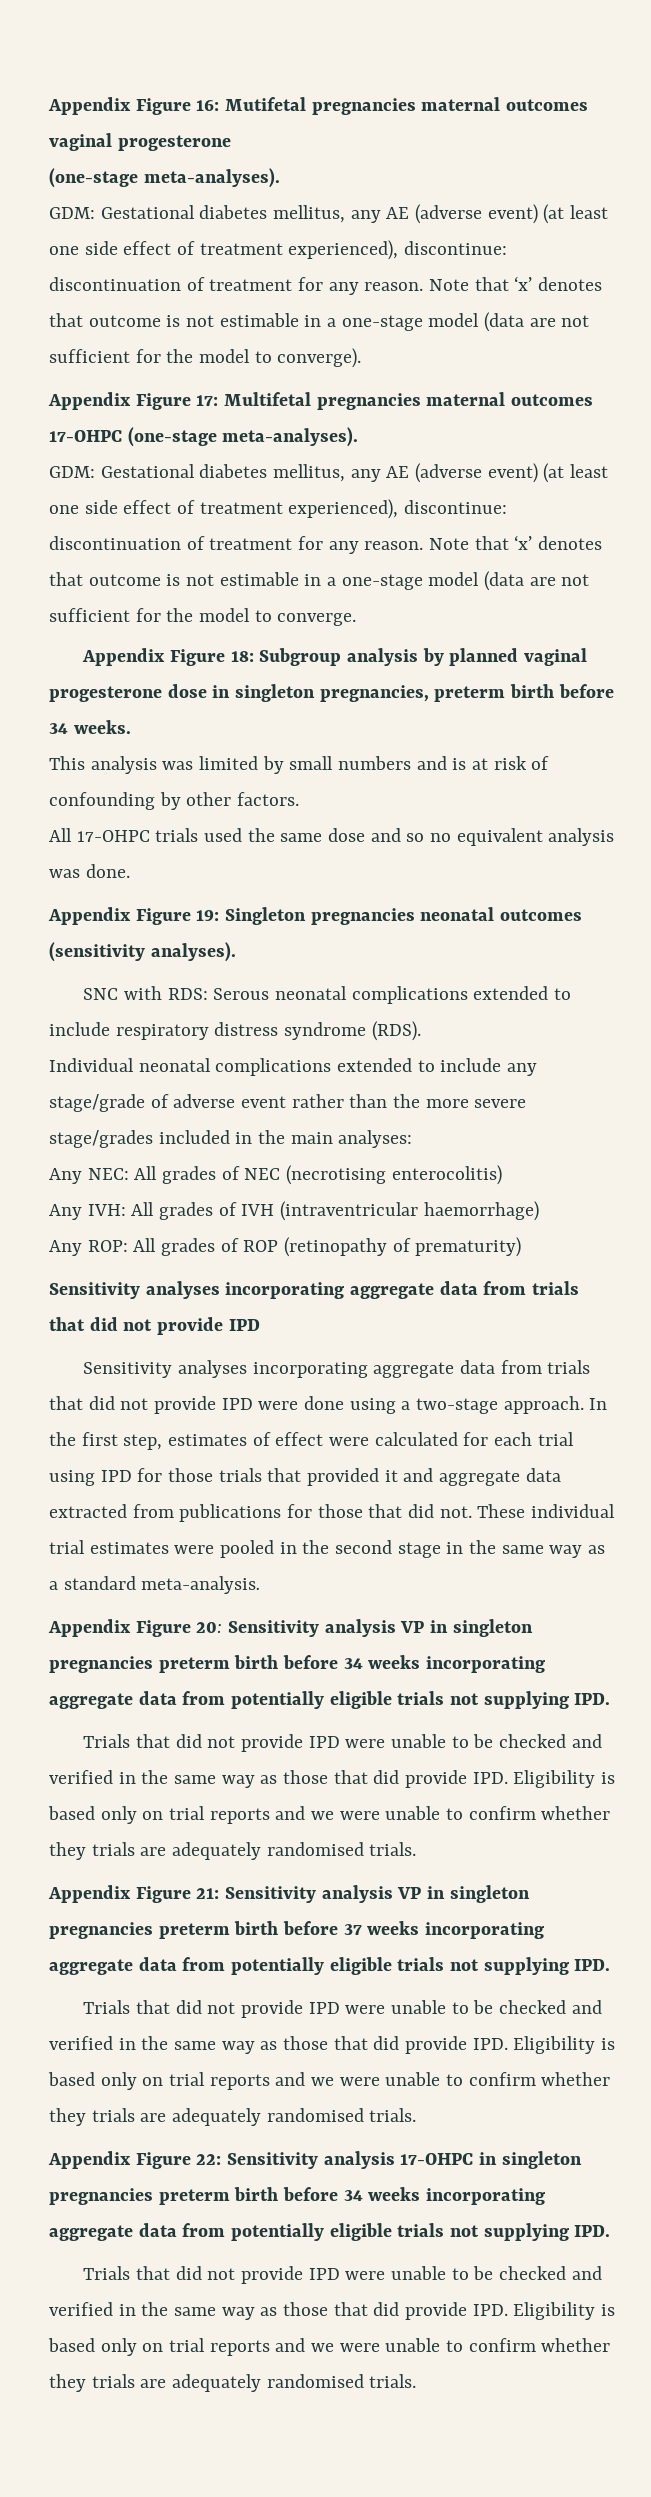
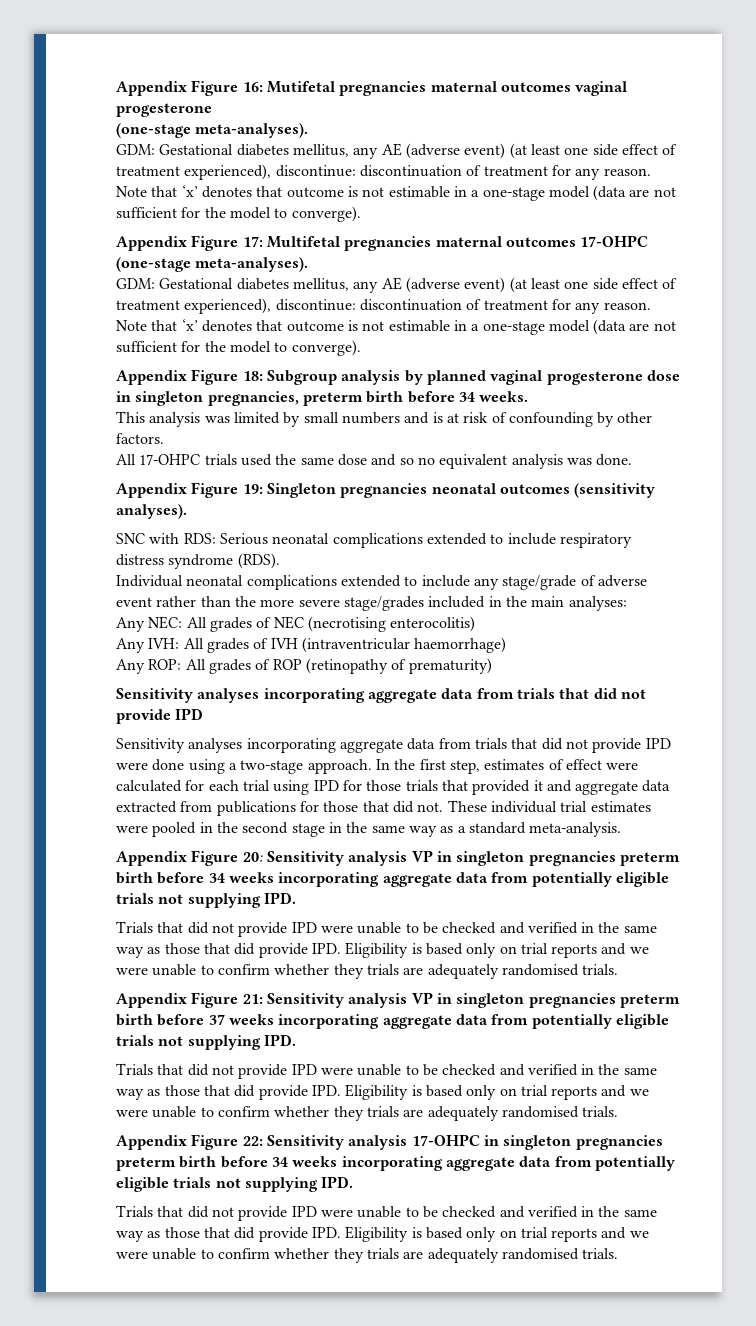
  Appendix Figure 17: Multifetal pregnancies maternal outcomes 17-OHPC (one-stage meta-analyses).
- GDM: Gestational diabetes mellitus, any AE (adverse event) (at least one side effect of treatment experienced), discontinue: discontinuation of treatment for any reason. Note that ‘x’ denotes that outcome is not estimable in a one-stage model (data are not sufficient for the model to converge.
+ GDM: Gestational diabetes mellitus, any AE (adverse event) (at least one side effect of treatment experienced), discontinue: discontinuation of treatment for any reason. Note that ‘x’ denotes that outcome is not estimable in a one-stage model (data are not sufficient for the model to converge).
- SNC with RDS: Serous neonatal complications extended to include respiratory distress syndrome (RDS).
+ SNC with RDS: Serious neonatal complications extended to include respiratory distress syndrome (RDS).

